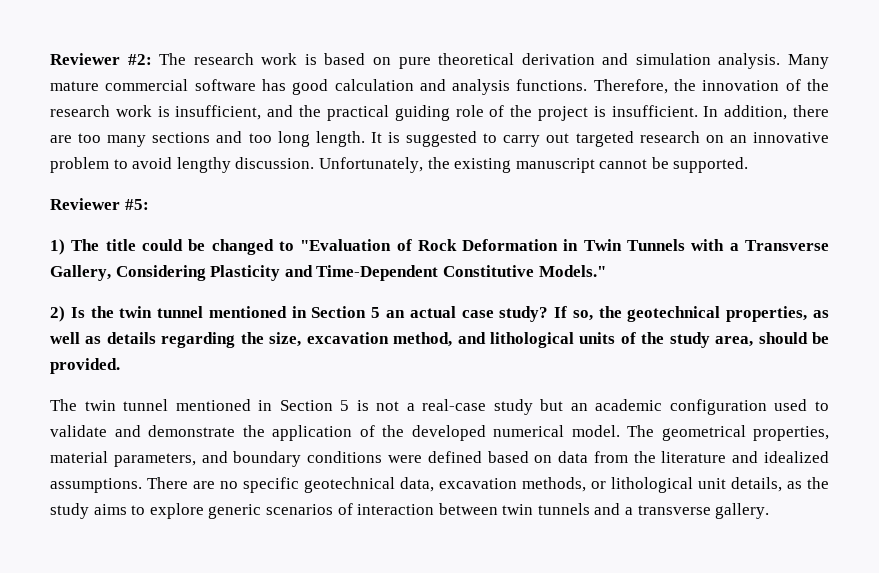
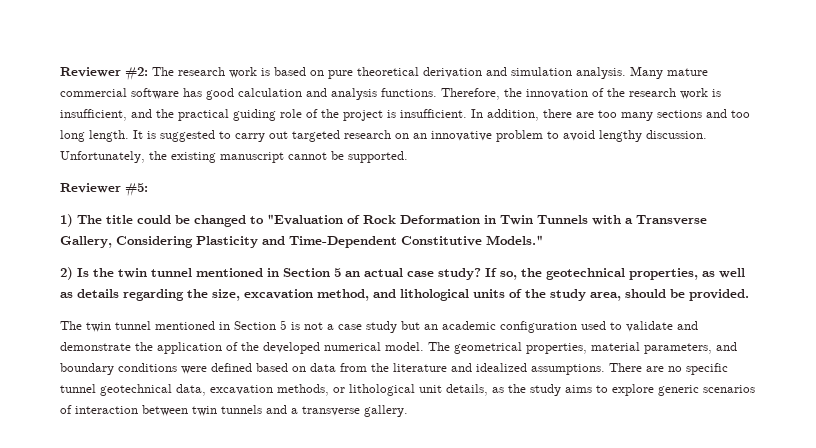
- The twin tunnel mentioned in Section 5 is not a real-case study but an academic configuration used to validate and demonstrate the application of the developed numerical model.
+ The twin tunnel mentioned in Section 5 is not a case study but an academic configuration used to validate and demonstrate the application of the developed numerical model.
- There are no specific geotechnical data, excavation methods, or lithological unit details, as the study aims to explore generic scenarios of interaction between twin tunnels and a transverse gallery.
+ There are no specific tunnel geotechnical data, excavation methods, or lithological unit details, as the study aims to explore generic scenarios of interaction between twin tunnels and a transverse gallery.

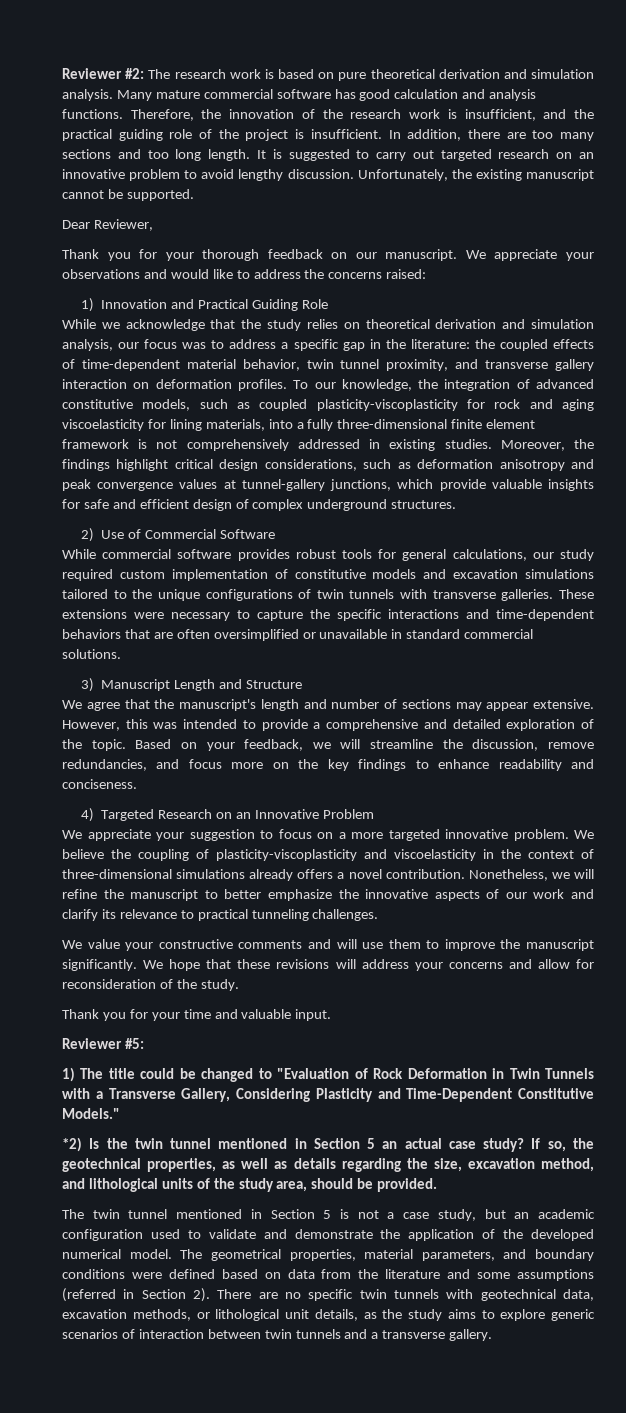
+ Dear Reviewer,
+ Thank you for your thorough feedback on our manuscript. We appreciate your observations and would like to address the concerns raised:
+ 1) Innovation and Practical Guiding Role
+ While we acknowledge that the study relies on theoretical derivation and simulation analysis, our focus was to address a specific gap in the literature: the coupled effects of time-dependent material behavior, twin tunnel proximity, and transverse gallery interaction on deformation profiles. To our knowledge, the integration of advanced constitutive models, such as coupled plasticity-viscoplasticity for rock and aging viscoelasticity for lining materials, into a fully three-dimensional finite element framework is not comprehensively addressed in existing studies. Moreover, the findings highlight critical design considerations, such as deformation anisotropy and peak convergence values at tunnel-gallery junctions, which provide valuable insights for safe and efficient design of complex underground structures.
+ 2) Use of Commercial Software
+ While commercial software provides robust tools for general calculations, our study required custom implementation of constitutive models and excavation simulations tailored to the unique configurations of twin tunnels with transverse galleries. These extensions were necessary to capture the specific interactions and time-dependent behaviors that are often oversimplified or unavailable in standard commercial solutions.
+ 3) Manuscript Length and Structure
+ We agree that the manuscript's length and number of sections may appear extensive. However, this was intended to provide a comprehensive and detailed exploration of the topic. Based on your feedback, we will streamline the discussion, remove redundancies, and focus more on the key findings to enhance readability and conciseness.
+ 4) Targeted Research on an Innovative Problem
+ We appreciate your suggestion to focus on a more targeted innovative problem. We believe the coupling of plasticity-viscoplasticity and viscoelasticity in the context of three-dimensional simulations already offers a novel contribution. Nonetheless, we will refine the manuscript to better emphasize the innovative aspects of our work and clarify its relevance to practical tunneling challenges.
+ We value your constructive comments and will use them to improve the manuscript significantly. We hope that these revisions will address your concerns and allow for reconsideration of the study.
+ Thank you for your time and valuable input.
- 2) Is the twin tunnel mentioned in Section 5 an actual case study?
+ *2) Is the twin tunnel mentioned in Section 5 an actual case study?
- The twin tunnel mentioned in Section 5 is not a case study but an academic configuration used to validate and demonstrate the application of the developed numerical model.
+ The twin tunnel mentioned in Section 5 is not a case study, but an academic configuration used to validate and demonstrate the application of the developed numerical model.
- The geometrical properties, material parameters, and boundary conditions were defined based on data from the literature and idealized assumptions.
+ The geometrical properties, material parameters, and boundary conditions were defined based on data from the literature and some assumptions (referred in Section 2).
- There are no specific tunnel geotechnical data, excavation methods, or lithological unit details, as the study aims to explore generic scenarios of interaction between twin tunnels and a transverse gallery.
+ There are no specific twin tunnels with geotechnical data, excavation methods, or lithological unit details, as the study aims to explore generic scenarios of interaction between twin tunnels and a transverse gallery.

